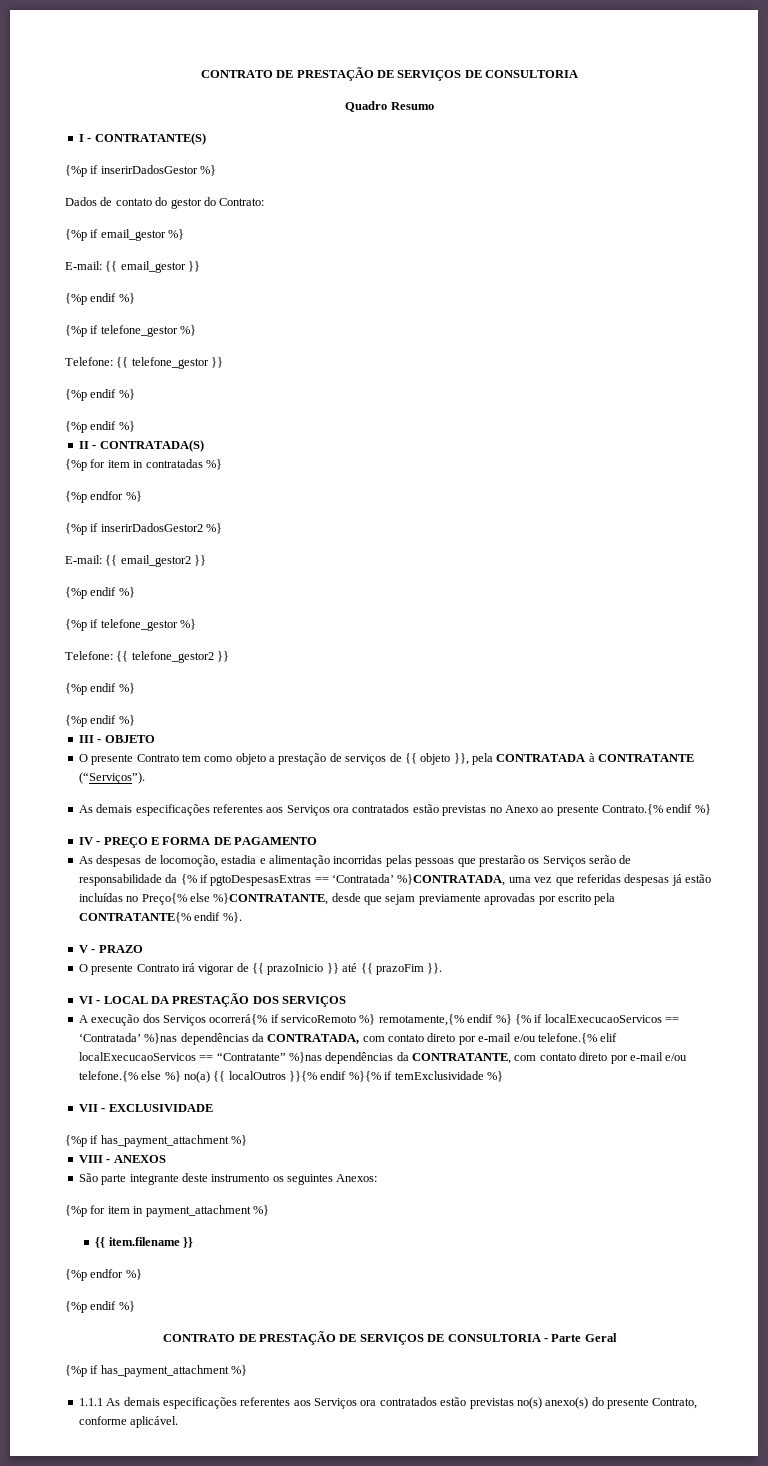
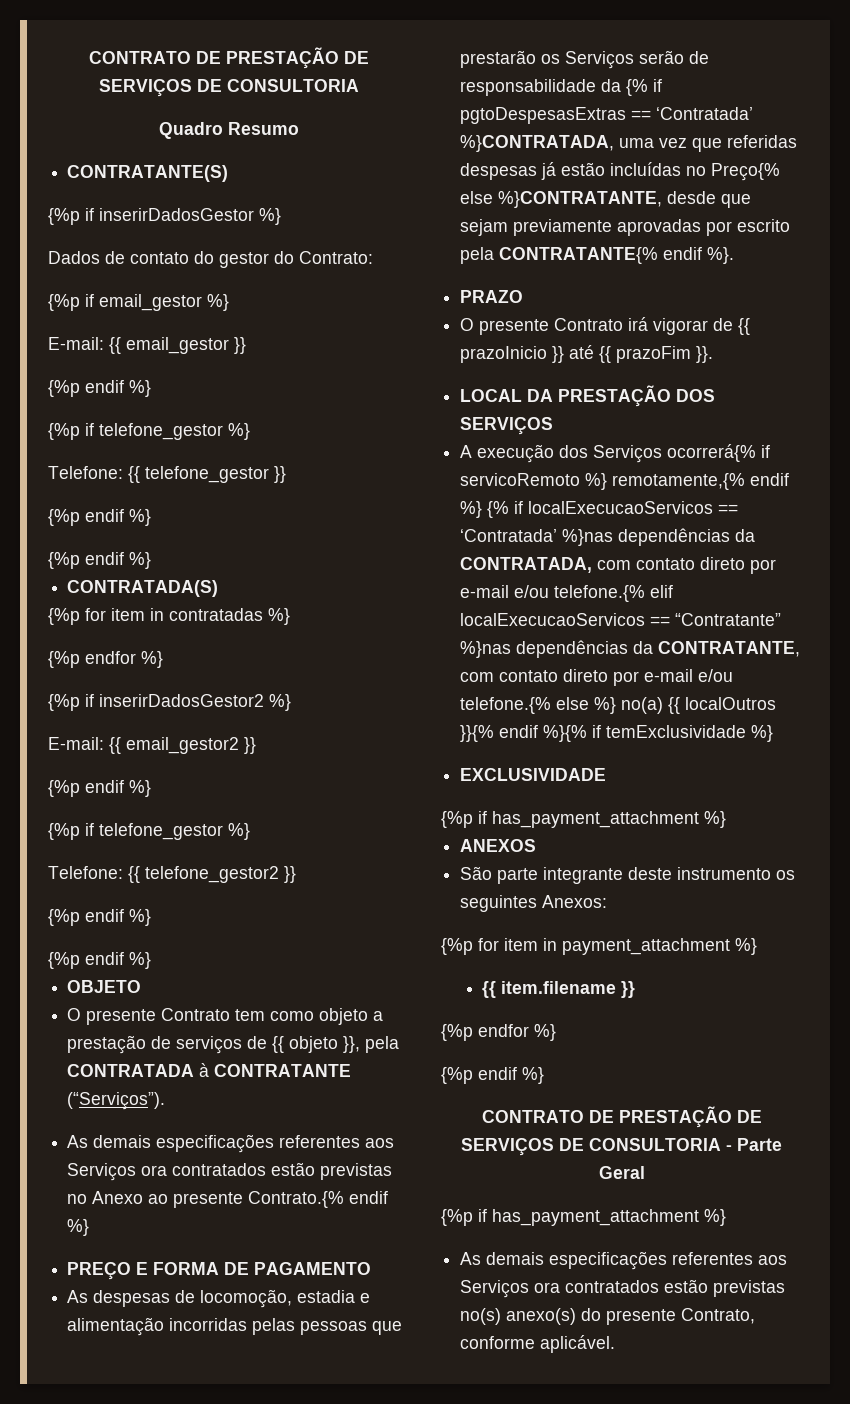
- I - CONTRATANTE(S)
+ CONTRATANTE(S)
- II - CONTRATADA(S)
+ CONTRATADA(S)
- III - OBJETO
+ OBJETO
- IV - PREÇO E FORMA DE PAGAMENTO
+ PREÇO E FORMA DE PAGAMENTO
- V - PRAZO
+ PRAZO
- VI - LOCAL DA PRESTAÇÃO DOS SERVIÇOS
+ LOCAL DA PRESTAÇÃO DOS SERVIÇOS
- VII - EXCLUSIVIDADE
+ EXCLUSIVIDADE
- VIII - ANEXOS
+ ANEXOS
- 1.1.1 As demais especificações referentes aos Serviços ora contratados estão previstas no(s) anexo(s) do presente Contrato, conforme aplicável.
+ As demais especificações referentes aos Serviços ora contratados estão previstas no(s) anexo(s) do presente Contrato, conforme aplicável.

